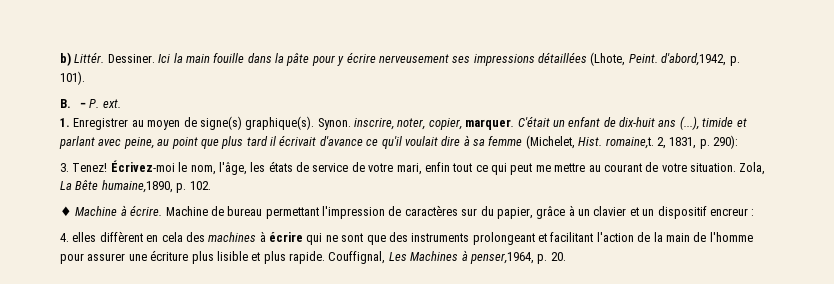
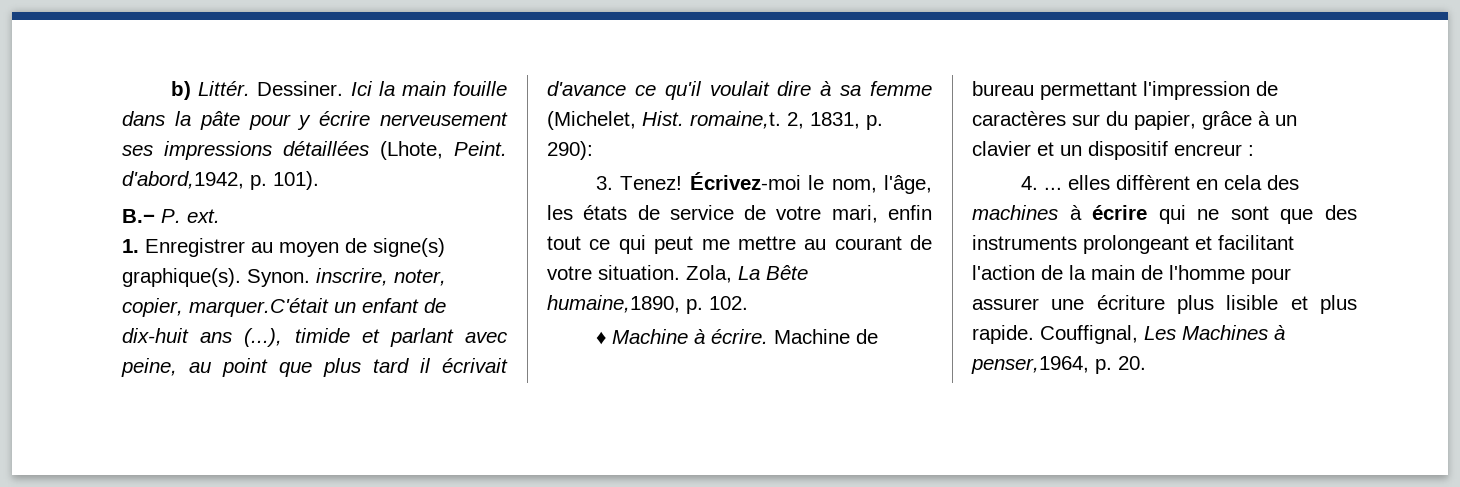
- B. − P. ext.
+ B.− P. ext.
- Synon. inscrire, noter, copier, marquer. C'était un enfant de dix-huit ans (...), timide et parlant avec peine, au point que plus tard il écrivait d'avance ce qu'il voulait dire à sa femme (Michelet, Hist. romaine,t.
+ Synon. inscrire, noter, copier, marquer.C'était un enfant de dix-huit ans (...), timide et parlant avec peine, au point que plus tard il écrivait d'avance ce qu'il voulait dire à sa femme (Michelet, Hist. romaine,t.
- 4. elles diffèrent en cela des machines à écrire qui ne sont que des instruments prolongeant et facilitant l'action de la main de l'homme pour assurer une écriture plus lisible et plus rapide.
+ 4. ... elles diffèrent en cela des machines à écrire qui ne sont que des instruments prolongeant et facilitant l'action de la main de l'homme pour assurer une écriture plus lisible et plus rapide.

